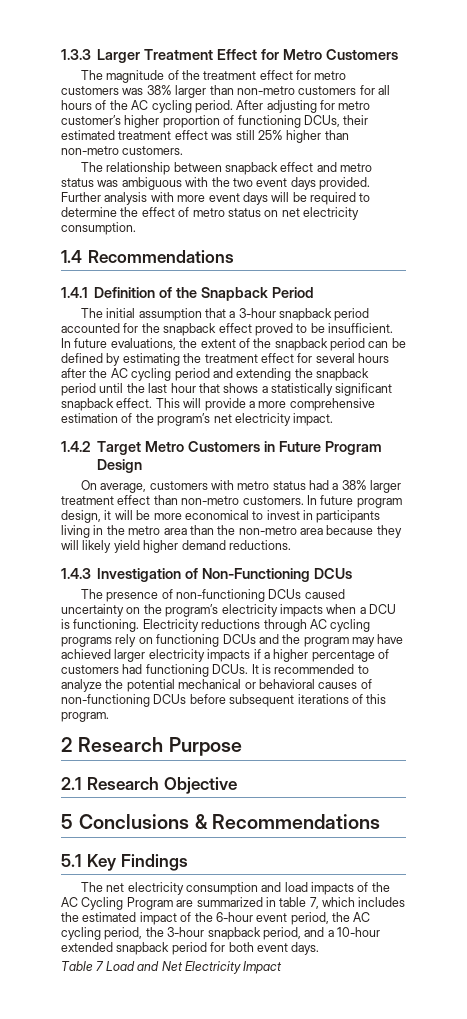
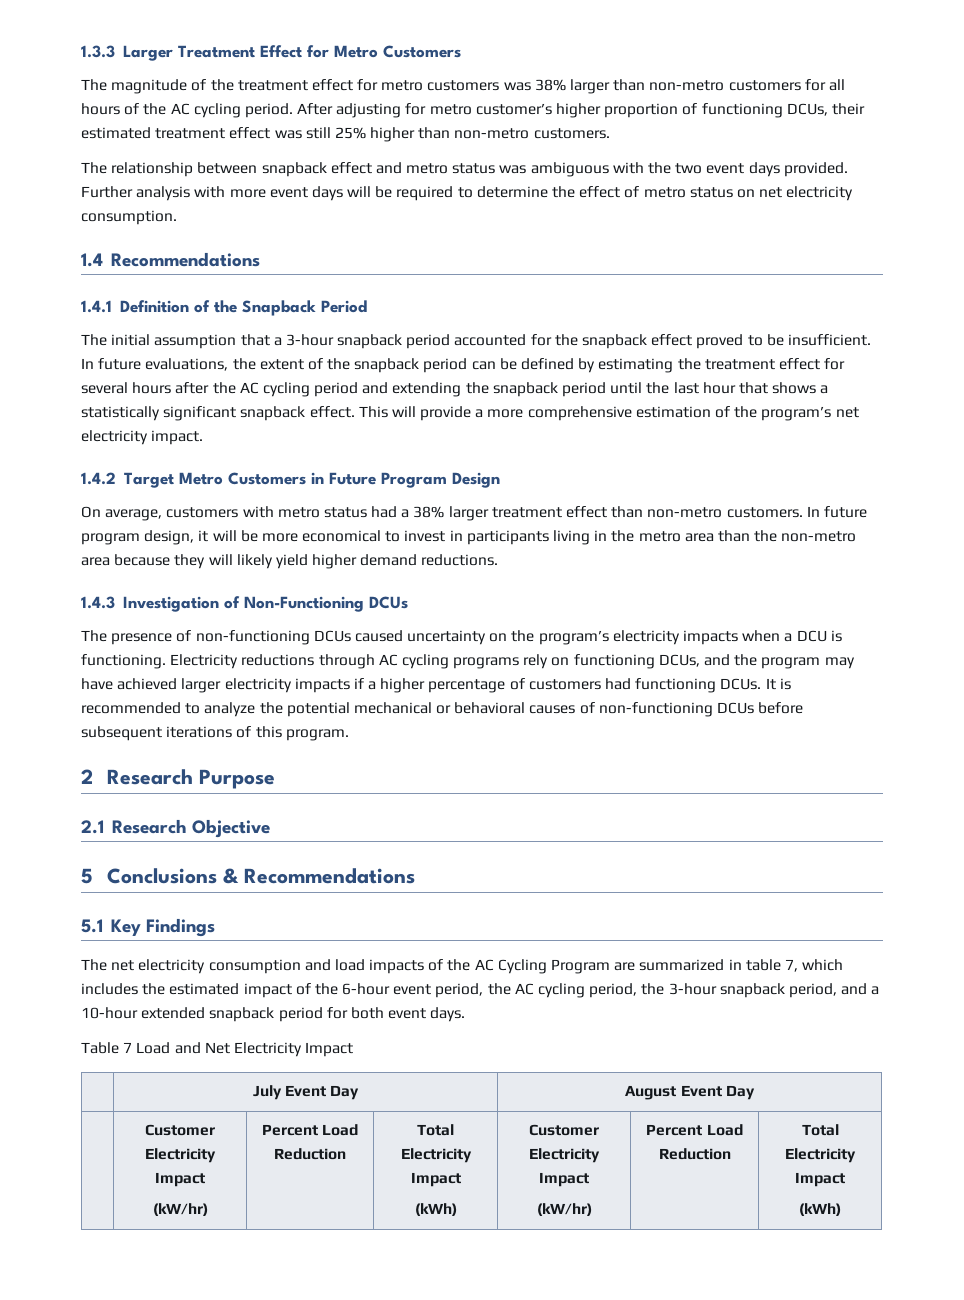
- Electricity reductions through AC cycling programs rely on functioning DCUs and the program may have achieved larger electricity impacts if a higher percentage of customers had functioning DCUs.
+ Electricity reductions through AC cycling programs rely on functioning DCUs, and the program may have achieved larger electricity impacts if a higher percentage of customers had functioning DCUs.
+ | July Event Day | August Event Day
+ | Customer Electricity Impact
+ (kW/hr) | Percent Load Reduction | Total Electricity Impact
+ (kWh) | Customer Electricity Impact
+ (kW/hr) | Percent Load Reduction | Total Electricity Impact
+ (kWh)

